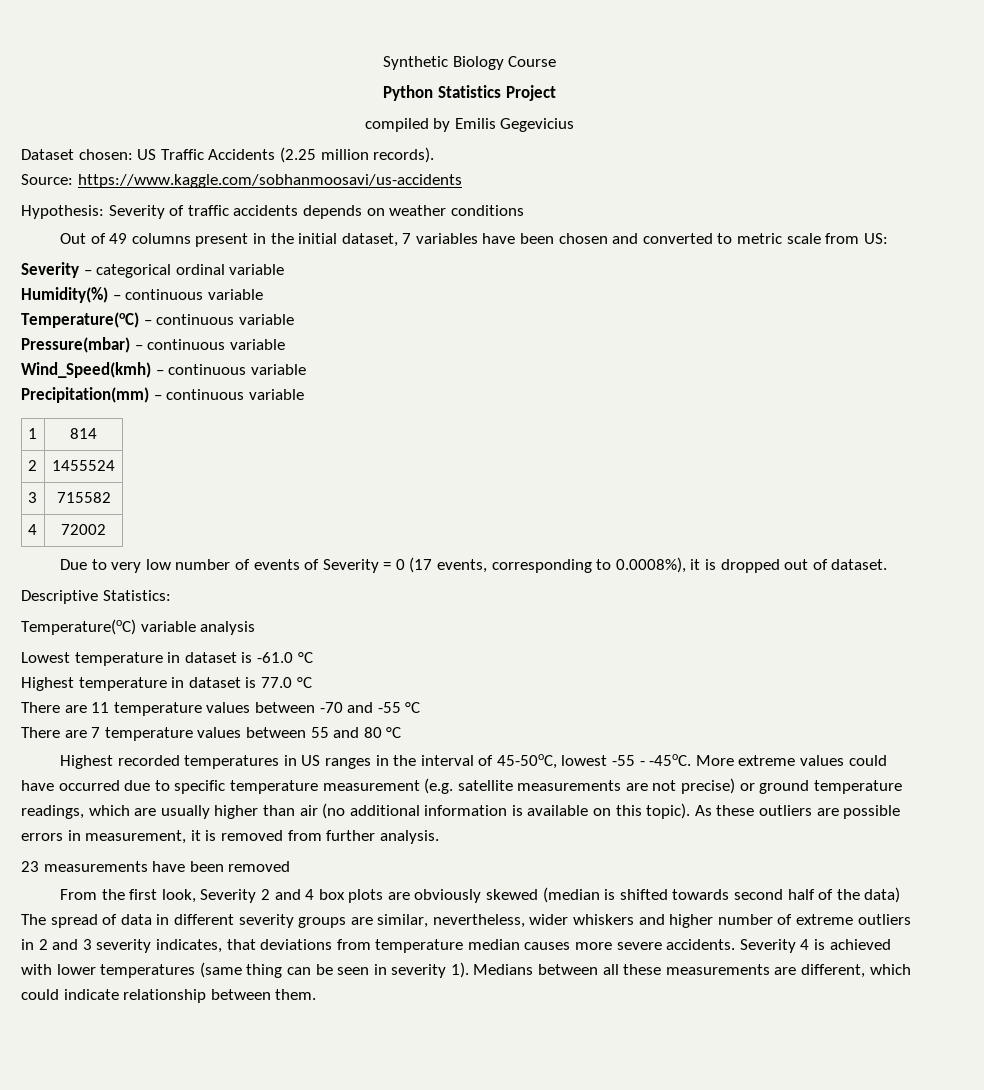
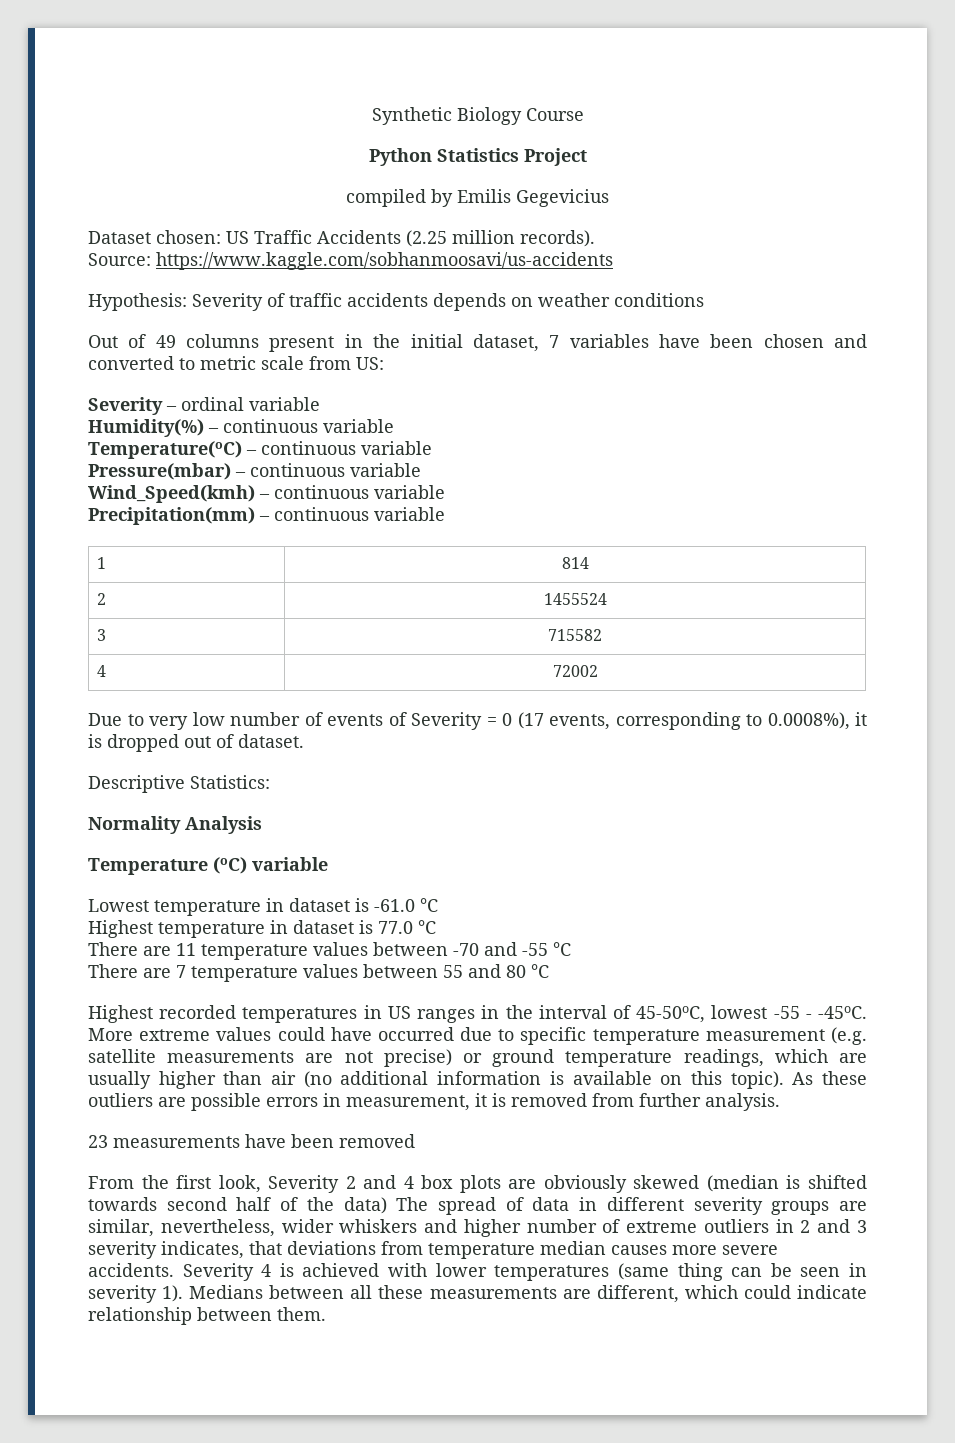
- Severity – categorical ordinal variable
+ Severity – ordinal variable
- Temperature(oC) variable analysis
+ Normality Analysis
+ Temperature (oC) variable

